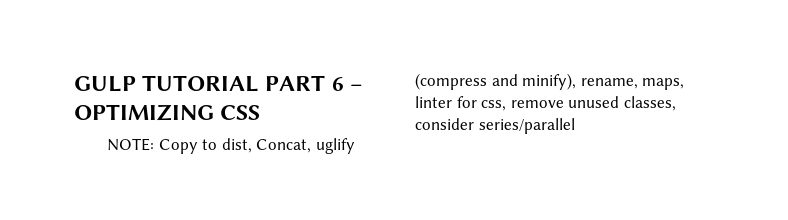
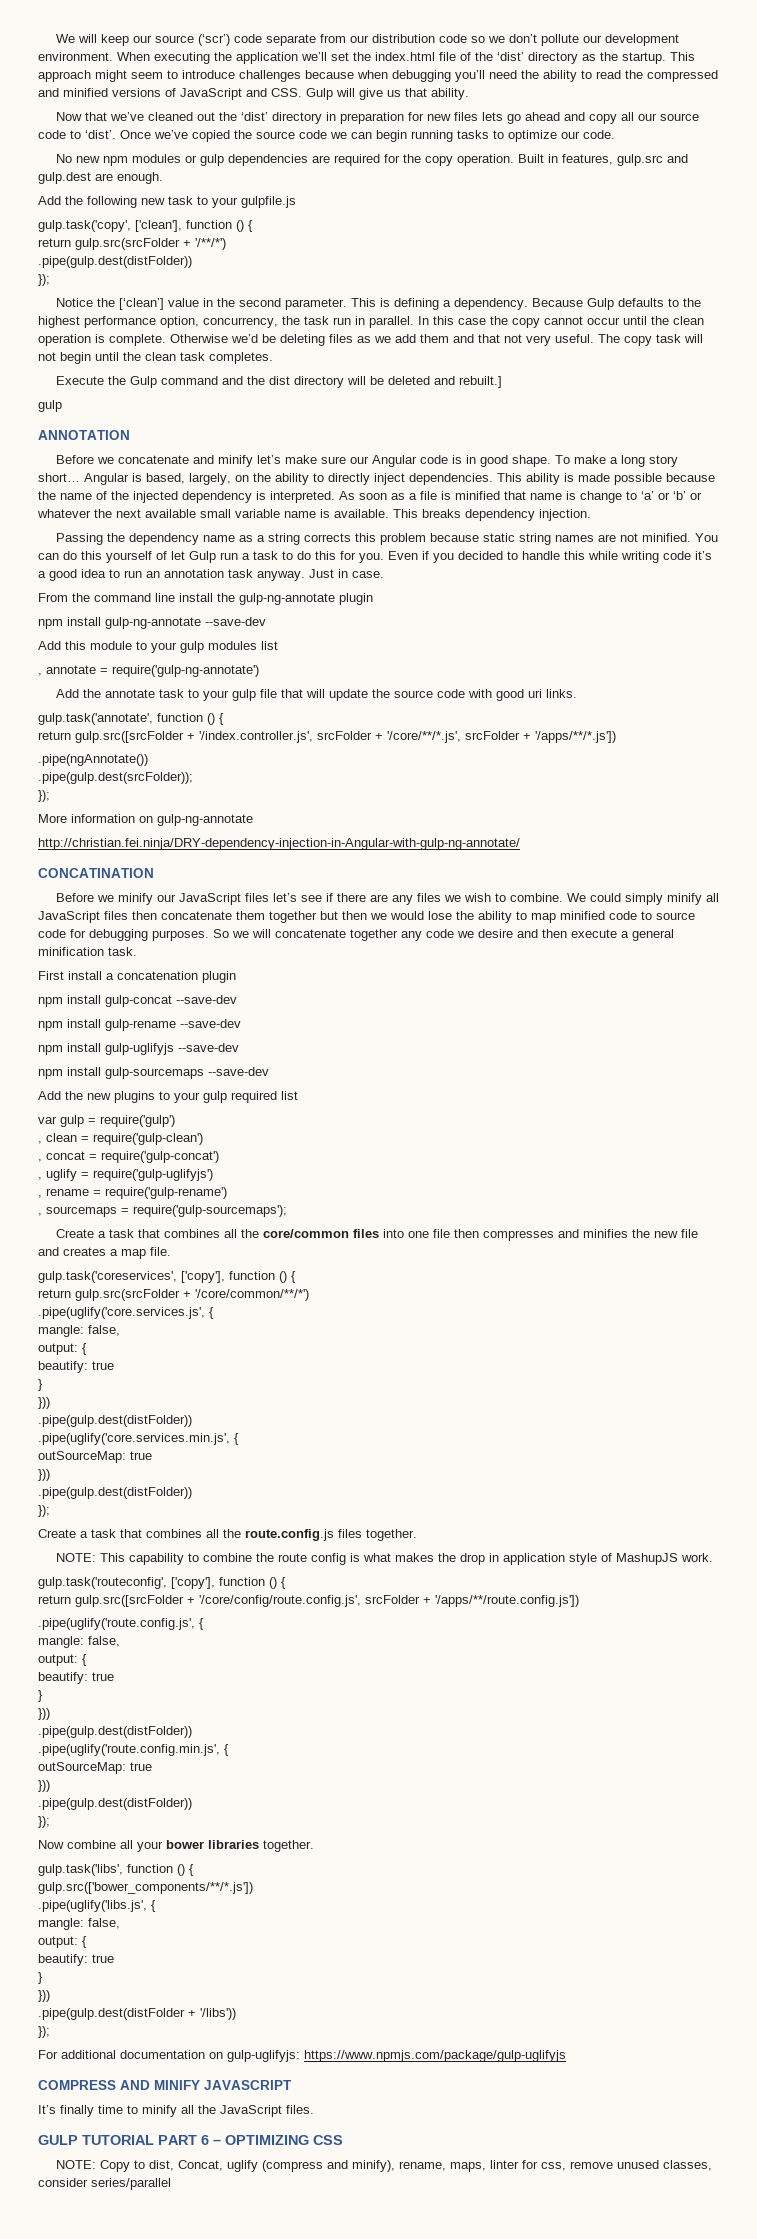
+ We will keep our source (‘scr’) code separate from our distribution code so we don’t pollute our development environment. When executing the application we’ll set the index.html file of the ‘dist’ directory as the startup. This approach might seem to introduce challenges because when debugging you’ll need the ability to read the compressed and minified versions of JavaScript and CSS. Gulp will give us that ability.
+ Now that we’ve cleaned out the ‘dist’ directory in preparation for new files lets go ahead and copy all our source code to ‘dist’. Once we’ve copied the source code we can begin running tasks to optimize our code.
+ No new npm modules or gulp dependencies are required for the copy operation. Built in features, gulp.src and gulp.dest are enough.
+ Add the following new task to your gulpfile.js
+ gulp.task('copy', ['clean'], function () {
+ return gulp.src(srcFolder + '/**/*')
+ .pipe(gulp.dest(distFolder))
+ });
+ Notice the [‘clean’] value in the second parameter. This is defining a dependency. Because Gulp defaults to the highest performance option, concurrency, the task run in parallel. In this case the copy cannot occur until the clean operation is complete. Otherwise we’d be deleting files as we add them and that not very useful. The copy task will not begin until the clean task completes.
+ Execute the Gulp command and the dist directory will be deleted and rebuilt.]
+ gulp
+ ANNOTATION
+ Before we concatenate and minify let’s make sure our Angular code is in good shape. To make a long story short… Angular is based, largely, on the ability to directly inject dependencies. This ability is made possible because the name of the injected dependency is interpreted. As soon as a file is minified that name is change to ‘a’ or ‘b’ or whatever the next available small variable name is available. This breaks dependency injection.
+ Passing the dependency name as a string corrects this problem because static string names are not minified. You can do this yourself of let Gulp run a task to do this for you. Even if you decided to handle this while writing code it’s a good idea to run an annotation task anyway. Just in case.
+ From the command line install the gulp-ng-annotate plugin
+ npm install gulp-ng-annotate --save-dev
+ Add this module to your gulp modules list
+ , annotate = require('gulp-ng-annotate')
+ Add the annotate task to your gulp file that will update the source code with good uri links.
+ gulp.task('annotate', function () {
+ return gulp.src([srcFolder + '/index.controller.js', srcFolder + '/core/**/*.js', srcFolder + '/apps/**/*.js'])
+ .pipe(ngAnnotate())
+ .pipe(gulp.dest(srcFolder));
+ });
+ More information on gulp-ng-annotate
+ http://christian.fei.ninja/DRY-dependency-injection-in-Angular-with-gulp-ng-annotate/
+ CONCATINATION
+ Before we minify our JavaScript files let’s see if there are any files we wish to combine. We could simply minify all JavaScript files then concatenate them together but then we would lose the ability to map minified code to source code for debugging purposes. So we will concatenate together any code we desire and then execute a general minification task.
+ First install a concatenation plugin
+ npm install gulp-concat --save-dev
+ npm install gulp-rename --save-dev
+ npm install gulp-uglifyjs --save-dev
+ npm install gulp-sourcemaps --save-dev
+ Add the new plugins to your gulp required list
+ var gulp = require('gulp')
+ , clean = require('gulp-clean')
+ , concat = require('gulp-concat')
+ , uglify = require('gulp-uglifyjs')
+ , rename = require('gulp-rename')
+ , sourcemaps = require('gulp-sourcemaps');
+ Create a task that combines all the core/common files into one file then compresses and minifies the new file and creates a map file.
+ gulp.task('coreservices', ['copy'], function () {
+ return gulp.src(srcFolder + '/core/common/**/*')
+ .pipe(uglify('core.services.js', {
+ mangle: false,
+ output: {
+ beautify: true
+ }
+ }))
+ .pipe(gulp.dest(distFolder))
+ .pipe(uglify('core.services.min.js', {
+ outSourceMap: true
+ }))
+ .pipe(gulp.dest(distFolder))
+ });
+ Create a task that combines all the route.config.js files together.
+ NOTE: This capability to combine the route config is what makes the drop in application style of MashupJS work.
+ gulp.task('routeconfig', ['copy'], function () {
+ return gulp.src([srcFolder + '/core/config/route.config.js', srcFolder + '/apps/**/route.config.js'])
+ .pipe(uglify('route.config.js', {
+ mangle: false,
+ output: {
+ beautify: true
+ }
+ }))
+ .pipe(gulp.dest(distFolder))
+ .pipe(uglify('route.config.min.js', {
+ outSourceMap: true
+ }))
+ .pipe(gulp.dest(distFolder))
+ });
+ Now combine all your bower libraries together.
+ gulp.task('libs', function () {
+ gulp.src(['bower_components/**/*.js'])
+ .pipe(uglify('libs.js', {
+ mangle: false,
+ output: {
+ beautify: true
+ }
+ }))
+ .pipe(gulp.dest(distFolder + '/libs'))
+ });
+ For additional documentation on gulp-uglifyjs: https://www.npmjs.com/package/gulp-uglifyjs
+ COMPRESS AND MINIFY JAVASCRIPT
+ It’s finally time to minify all the JavaScript files.

